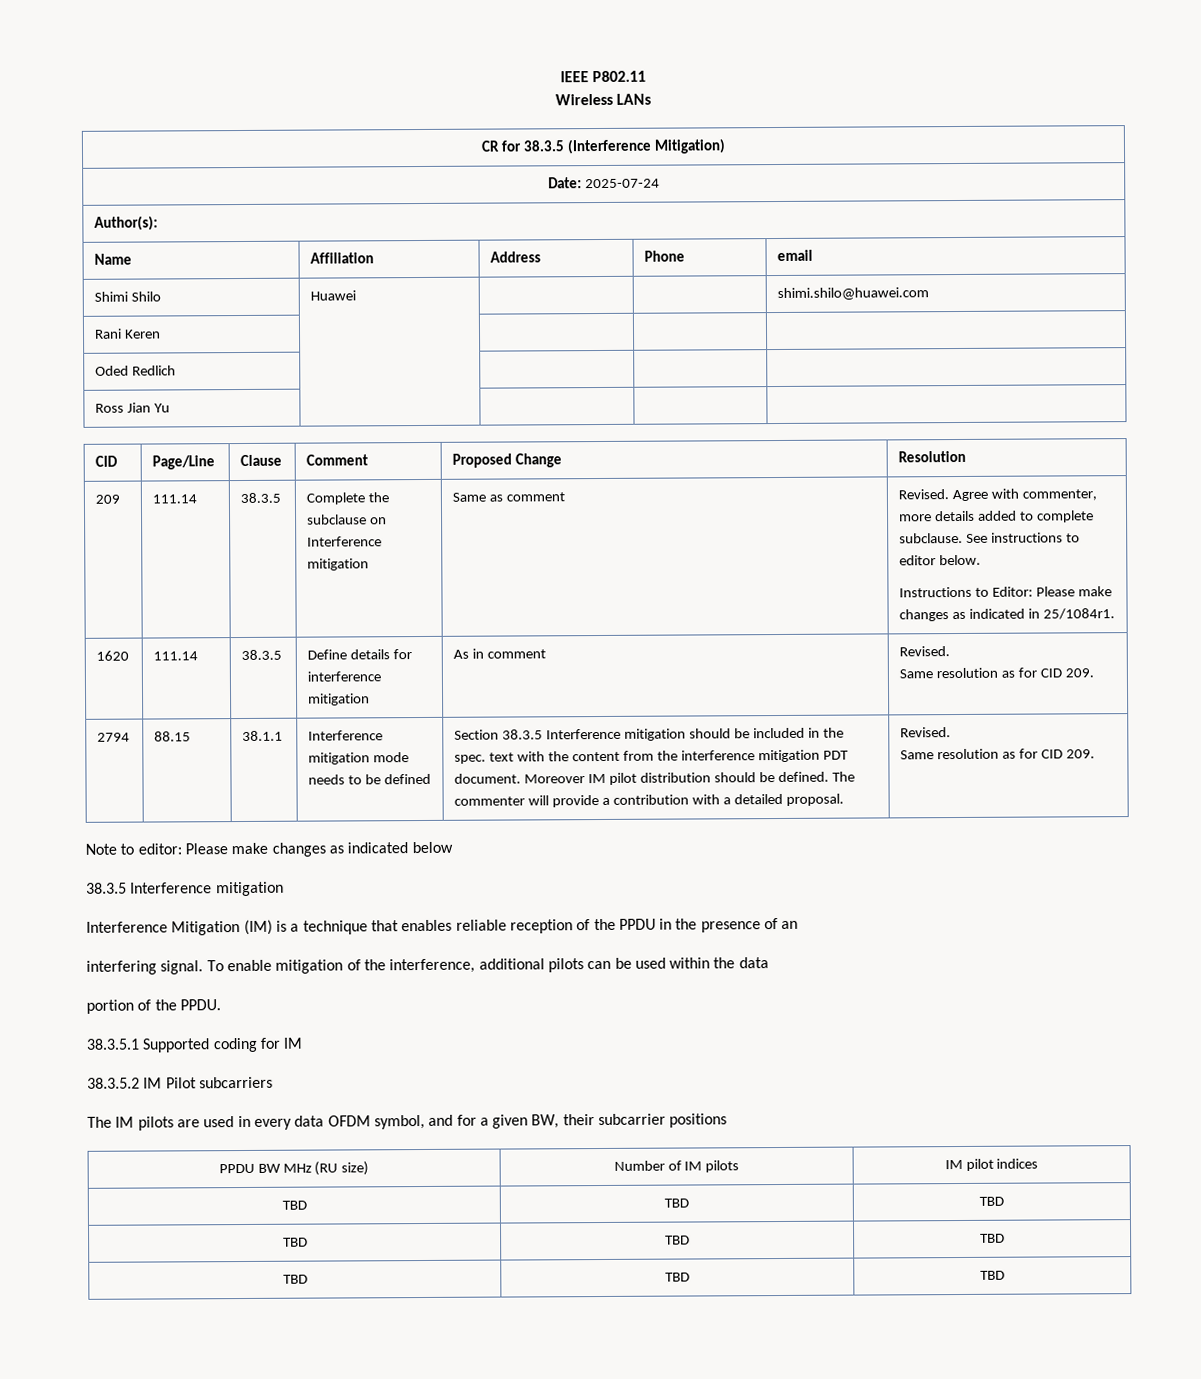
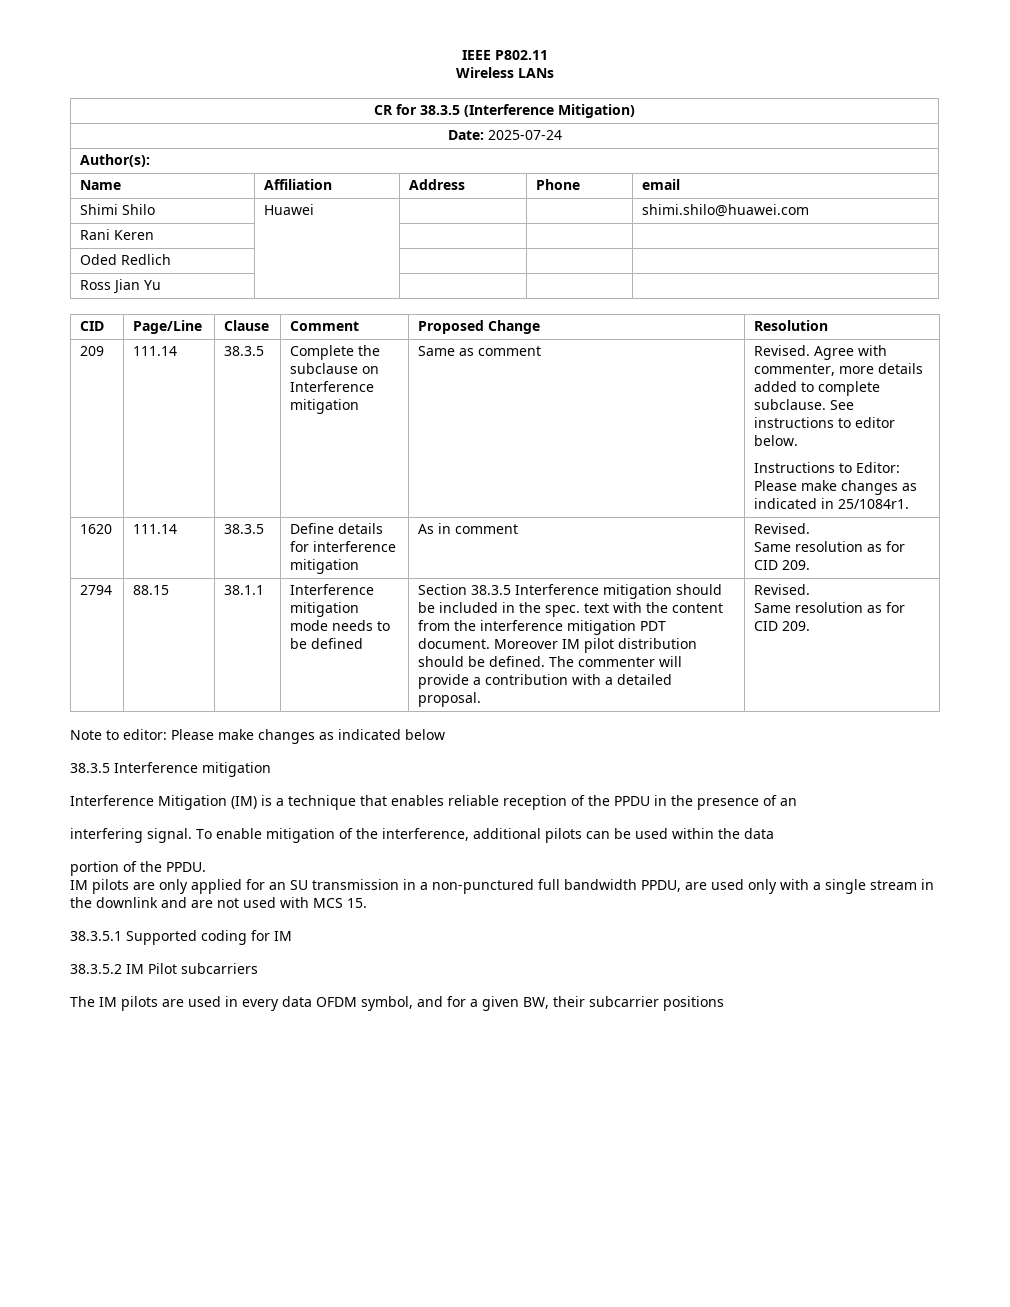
+ IM pilots are only applied for an SU transmission in a non-punctured full bandwidth PPDU, are used only with a single stream in the downlink and are not used with MCS 15.
- PPDU BW MHz (RU size) | Number of IM pilots | IM pilot indices
- TBD | TBD | TBD
- TBD | TBD | TBD
- TBD | TBD | TBD

